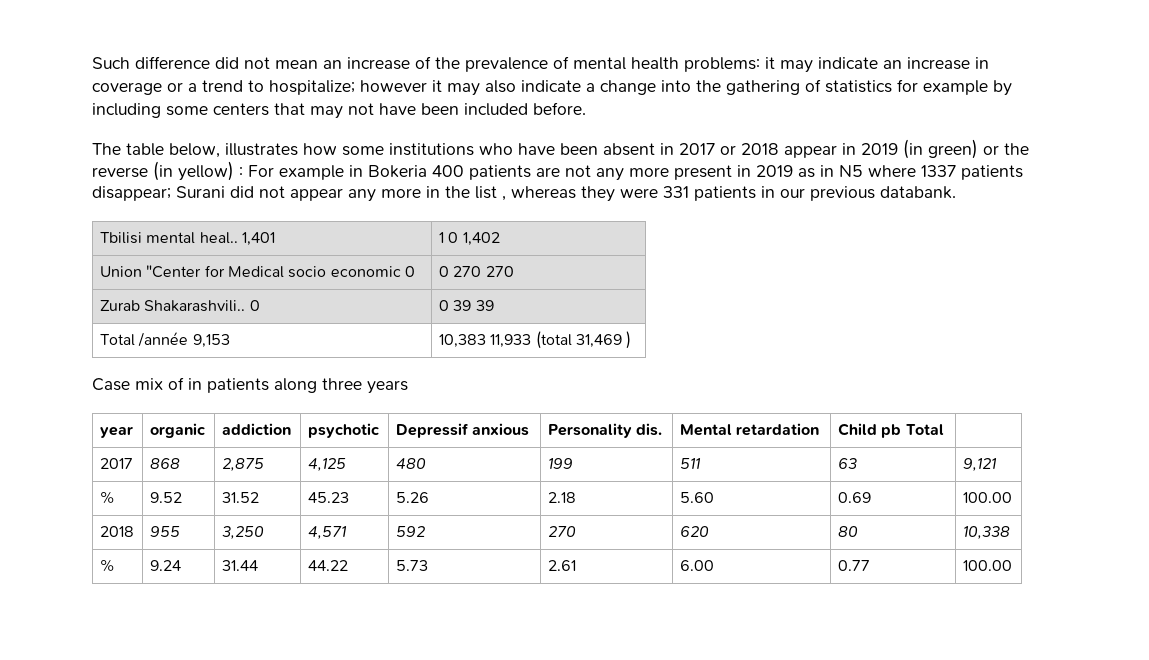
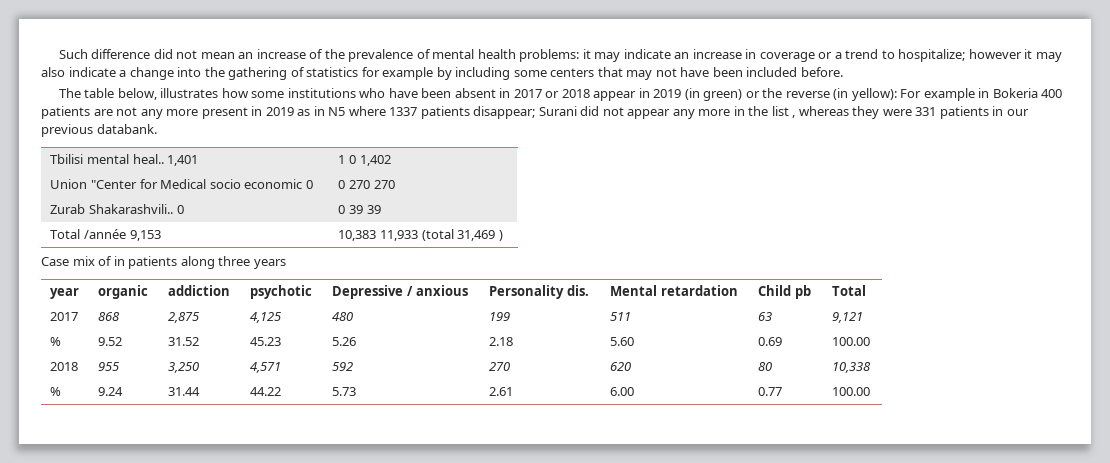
- The table below, illustrates how some institutions who have been absent in 2017 or 2018 appear in 2019 (in green) or the reverse (in yellow) :
+ The table below, illustrates how some institutions who have been absent in 2017 or 2018 appear in 2019 (in green) or the reverse (in yellow):
- year | organic | addiction | psychotic | Depressif anxious | Personality dis. | Mental retardation | Child pb Total |
+ year | organic | addiction | psychotic | Depressive / anxious | Personality dis. | Mental retardation | Child pb | Total

